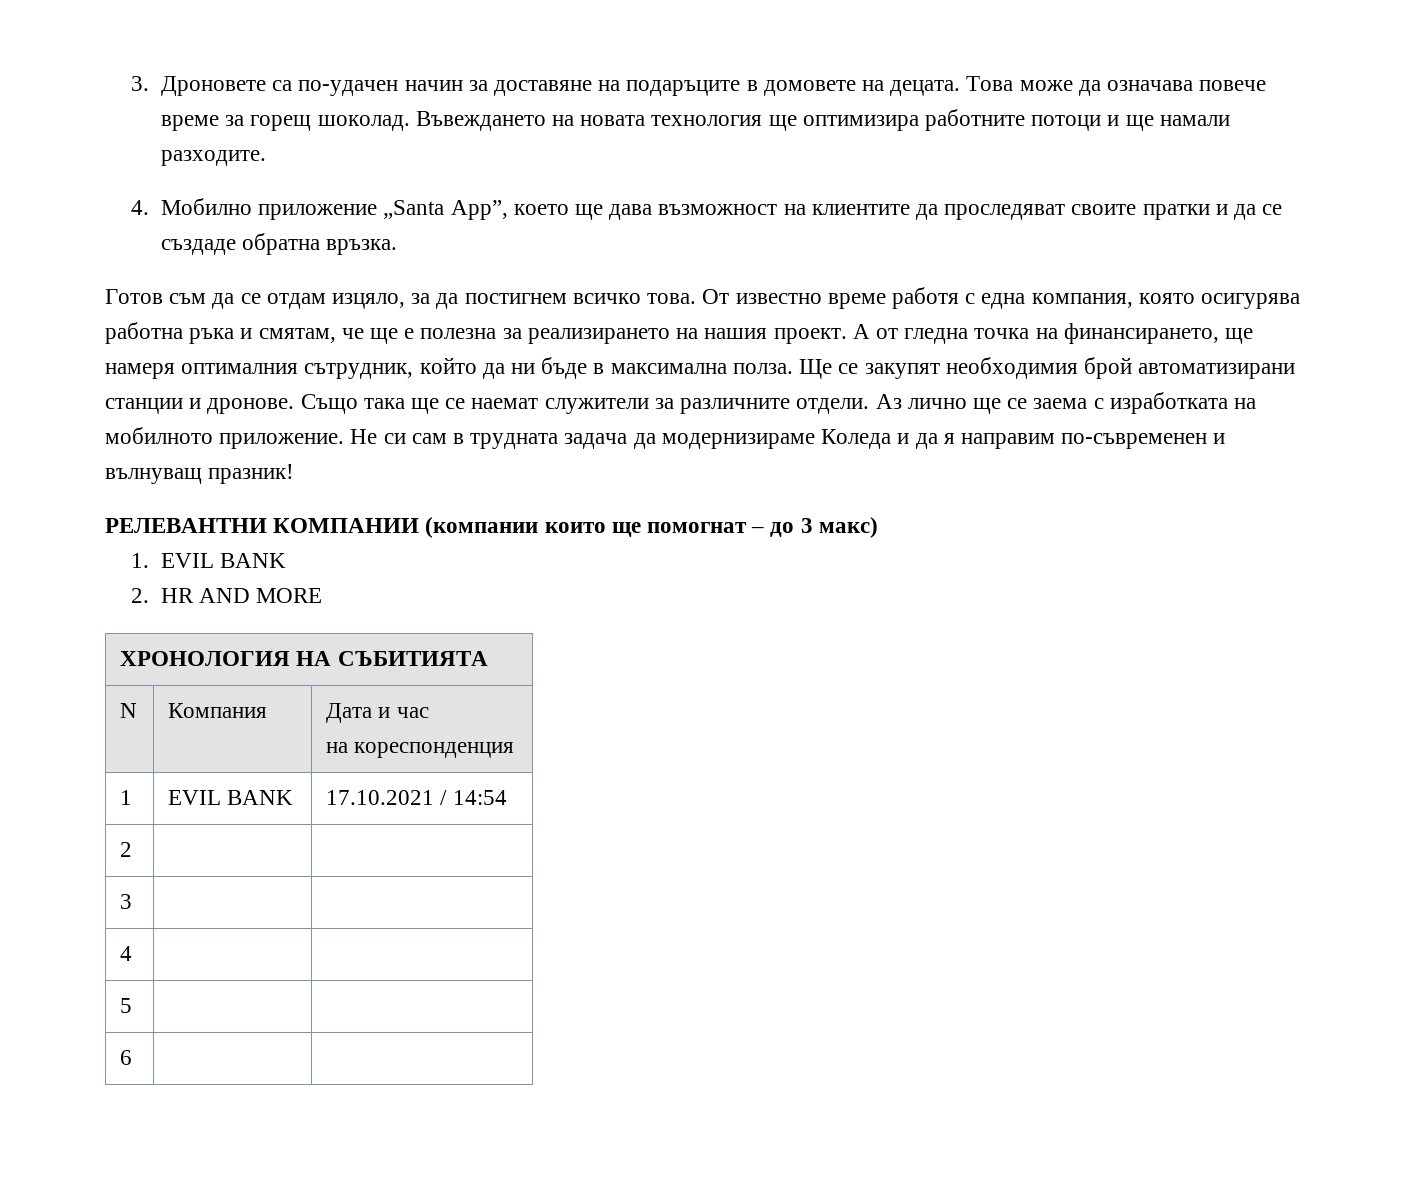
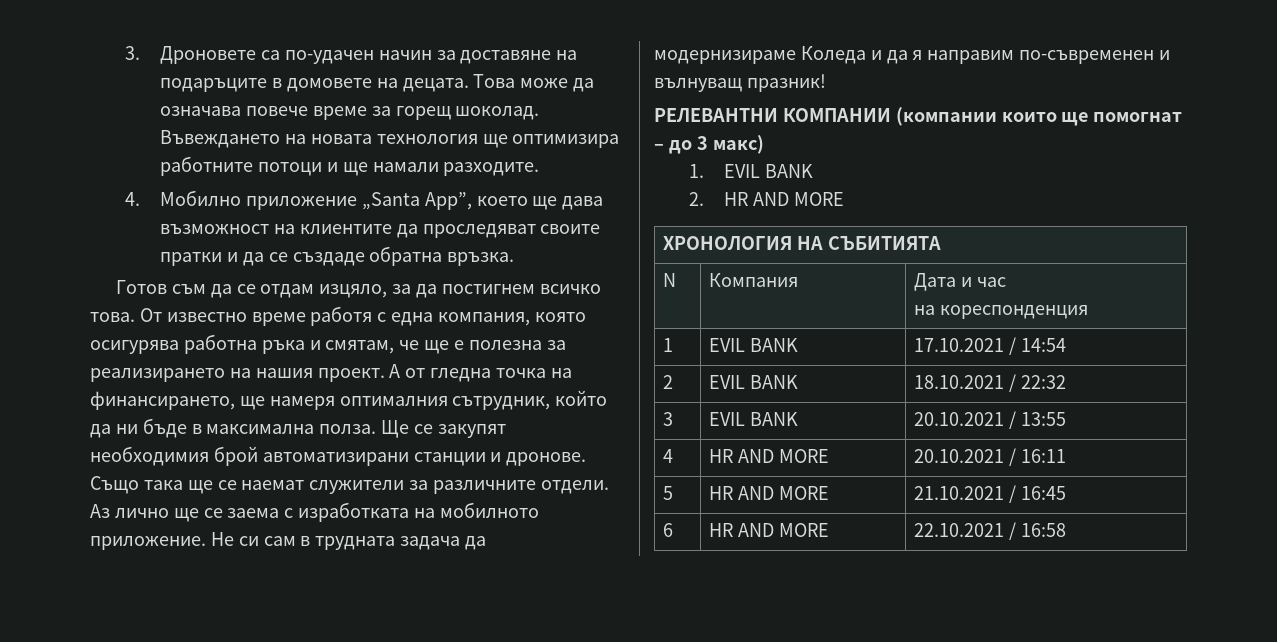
- 2 | |
- 3 | |
- 4 | |
- 5 | |
- 6 | |
+ 2 | EVIL BANK | 18.10.2021 / 22:32
+ 3 | EVIL BANK | 20.10.2021 / 13:55
+ 4 | HR AND MORE | 20.10.2021 / 16:11
+ 5 | HR AND MORE | 21.10.2021 / 16:45
+ 6 | HR AND MORE | 22.10.2021 / 16:58

